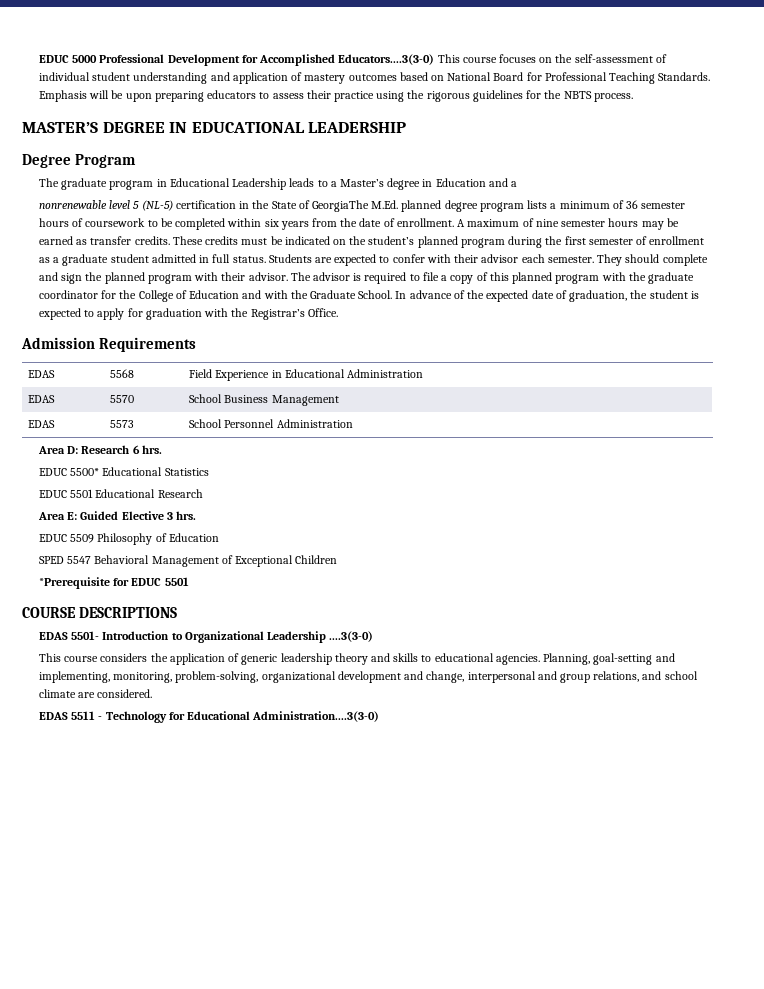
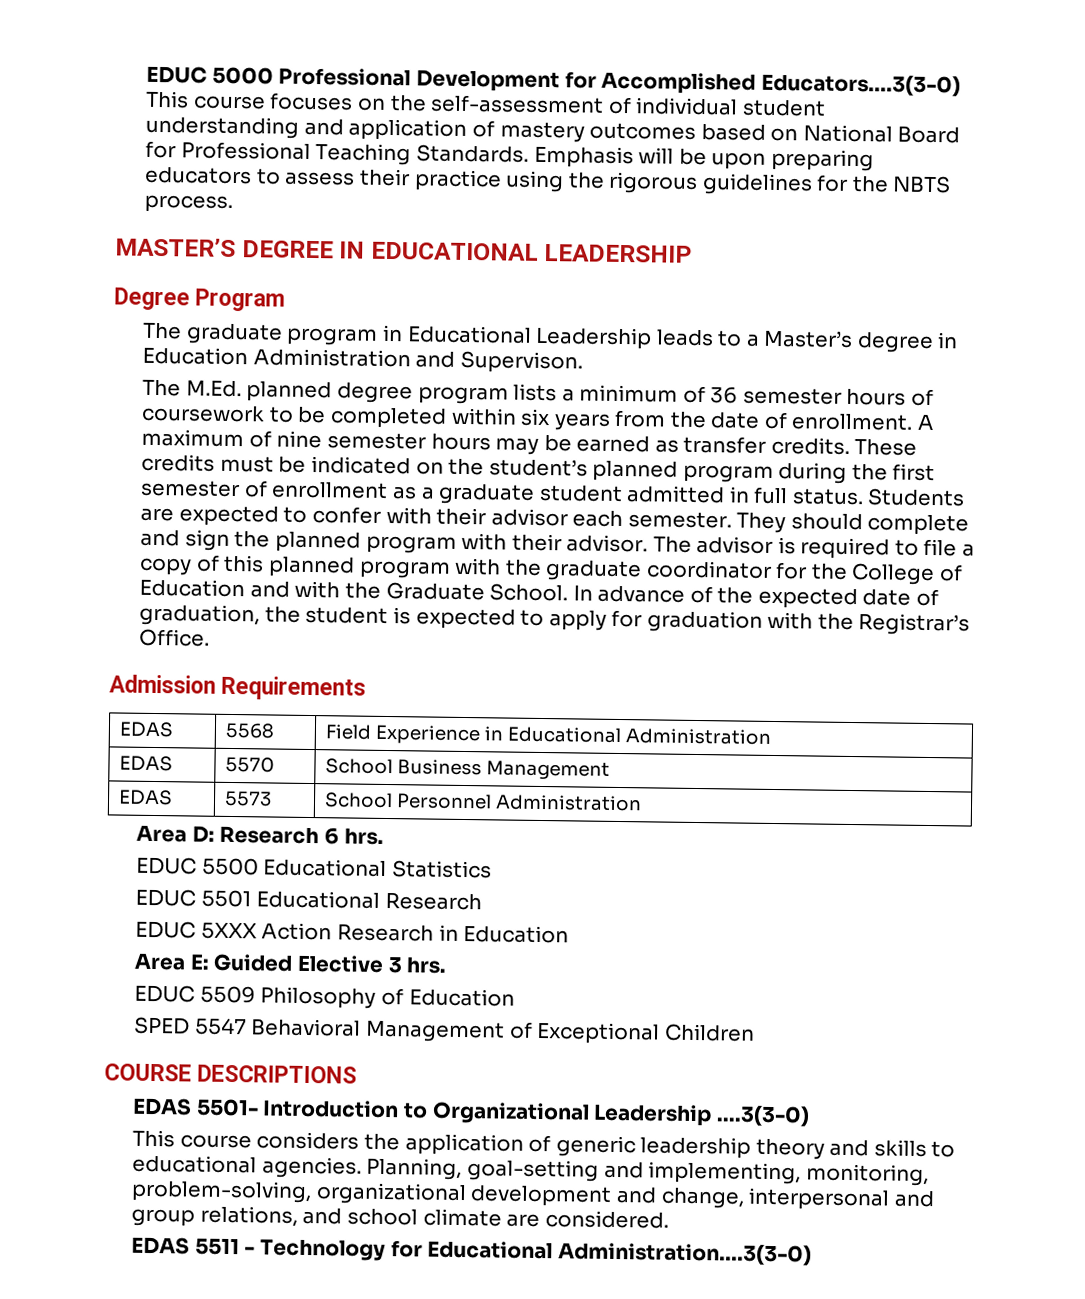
- The graduate program in Educational Leadership leads to a Master’s degree in Education and a
- nonrenewable level 5 (NL-5) certification in the State of GeorgiaThe M.Ed. planned degree program lists a minimum of 36 semester hours of coursework to be completed within six years from the date of enrollment.
+ The graduate program in Educational Leadership leads to a Master’s degree in Education Administration and Supervison.
+ The M.Ed. planned degree program lists a minimum of 36 semester hours of coursework to be completed within six years from the date of enrollment.
- EDUC 5500* Educational Statistics
+ EDUC 5500 Educational Statistics
+ EDUC 5XXX Action Research in Education
- *Prerequisite for EDUC 5501

